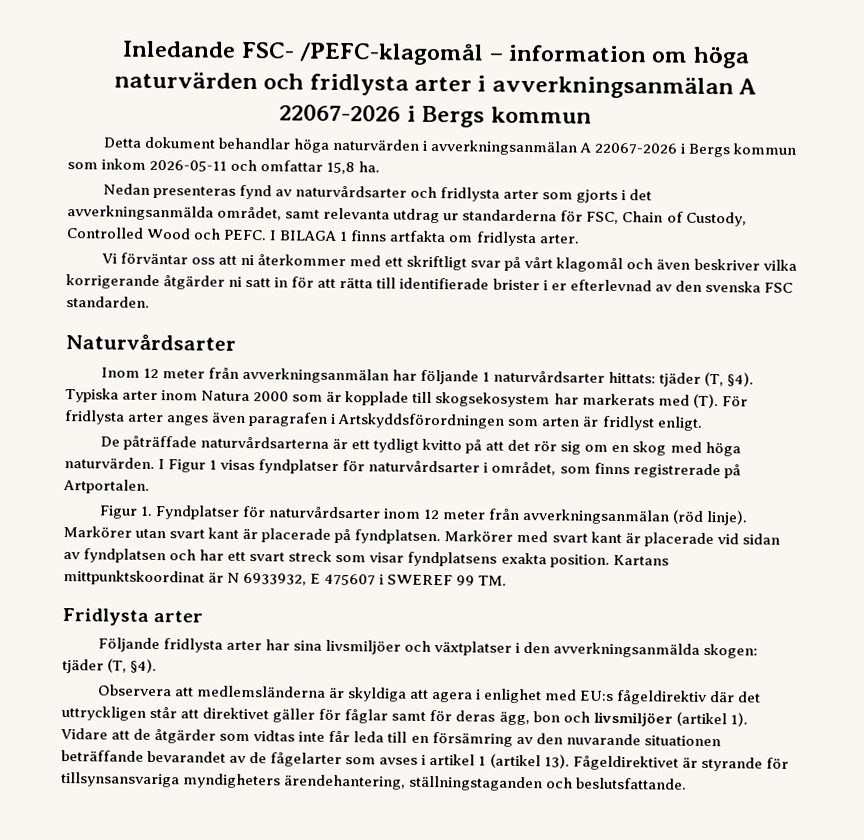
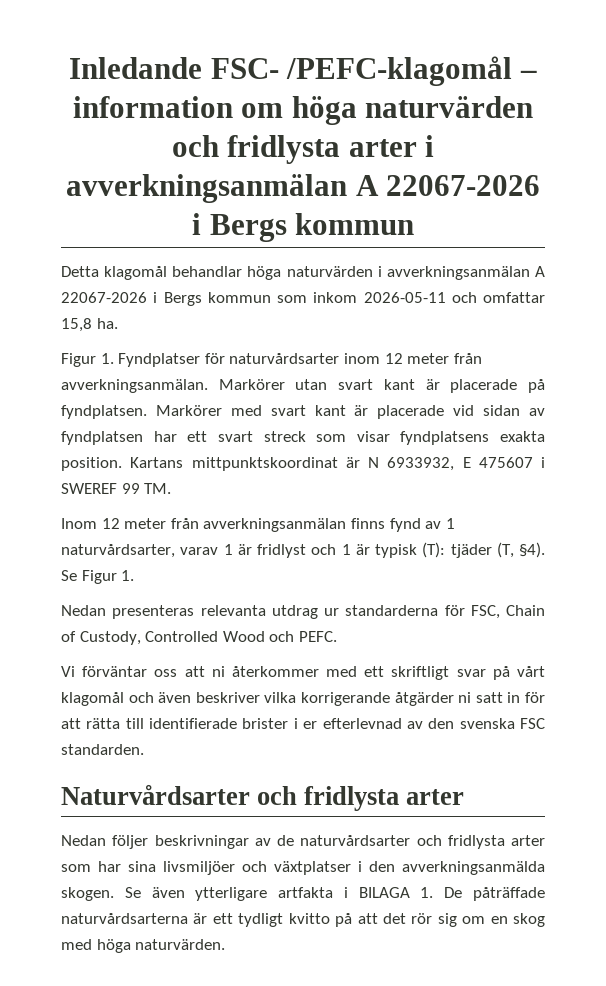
- Detta dokument behandlar höga naturvärden i avverkningsanmälan A 22067-2026 i Bergs kommun som inkom 2026-05-11 och omfattar 15,8 ha.
+ Detta klagomål behandlar höga naturvärden i avverkningsanmälan A 22067-2026 i Bergs kommun som inkom 2026-05-11 och omfattar 15,8 ha.
- Nedan presenteras fynd av naturvårdsarter och fridlysta arter som gjorts i det avverkningsanmälda området, samt relevanta utdrag ur standarderna för FSC, Chain of Custody, Controlled Wood och PEFC. I BILAGA 1 finns artfakta om fridlysta arter.
+ Figur 1. Fyndplatser för naturvårdsarter inom 12 meter från avverkningsanmälan. Markörer utan svart kant är placerade på fyndplatsen. Markörer med svart kant är placerade vid sidan av fyndplatsen har ett svart streck som visar fyndplatsens exakta position. Kartans mittpunktskoordinat är N 6933932, E 475607 i SWEREF 99 TM.
+ Inom 12 meter från avverkningsanmälan finns fynd av 1 naturvårdsarter, varav 1 är fridlyst och 1 är typisk (T): tjäder (T, §4). Se Figur 1.
+ Nedan presenteras relevanta utdrag ur standarderna för FSC, Chain of Custody, Controlled Wood och PEFC.
- Naturvårdsarter
- Inom 12 meter från avverkningsanmälan har följande 1 naturvårdsarter hittats: tjäder (T, §4). Typiska arter inom Natura 2000 som är kopplade till skogsekosystem har markerats med (T). För fridlysta arter anges även paragrafen i Artskyddsförordningen som arten är fridlyst enligt.
- De påträffade naturvårdsarterna är ett tydligt kvitto på att det rör sig om en skog med höga naturvärden. I Figur 1 visas fyndplatser för naturvårdsarter i området, som finns registrerade på Artportalen.
- Figur 1. Fyndplatser för naturvårdsarter inom 12 meter från avverkningsanmälan (röd linje). Markörer utan svart kant är placerade på fyndplatsen. Markörer med svart kant är placerade vid sidan av fyndplatsen och har ett svart streck som visar fyndplatsens exakta position. Kartans mittpunktskoordinat är N 6933932, E 475607 i SWEREF 99 TM.
- Fridlysta arter
- Följande fridlysta arter har sina livsmiljöer och växtplatser i den avverkningsanmälda skogen: tjäder (T, §4).
- Observera att medlemsländerna är skyldiga att agera i enlighet med EU:s fågeldirektiv där det uttryckligen står att direktivet gäller för fåglar samt för deras ägg, bon och livsmiljöer (artikel 1). Vidare att de åtgärder som vidtas inte får leda till en försämring av den nuvarande situationen beträffande bevarandet av de fågelarter som avses i artikel 1 (artikel 13). Fågeldirektivet är styrande för tillsynsansvariga myndigheters ärendehantering, ställningstaganden och beslutsfattande.
+ Naturvårdsarter och fridlysta arter
+ Nedan följer beskrivningar av de naturvårdsarter och fridlysta arter som har sina livsmiljöer och växtplatser i den avverkningsanmälda skogen. Se även ytterligare artfakta i BILAGA 1. De påträffade naturvårdsarterna är ett tydligt kvitto på att det rör sig om en skog med höga naturvärden.

